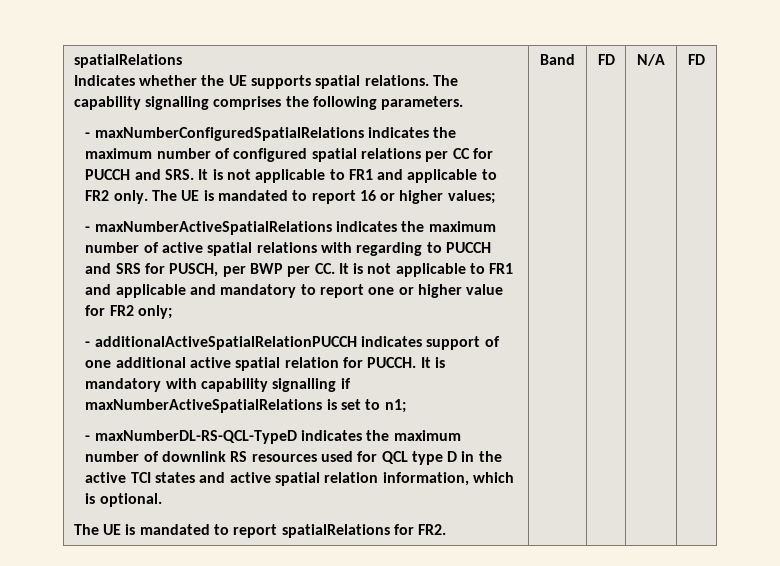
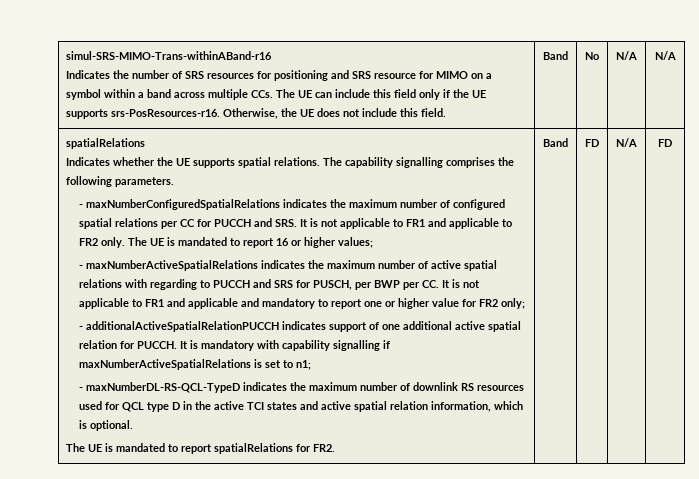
+ simul-SRS-MIMO-Trans-withinABand-r16
+ Indicates the number of SRS resources for positioning and SRS resource for MIMO on a symbol within a band across multiple CCs. The UE can include this field only if the UE supports srs-PosResources-r16. Otherwise, the UE does not include this field. | Band | No | N/A | N/A

